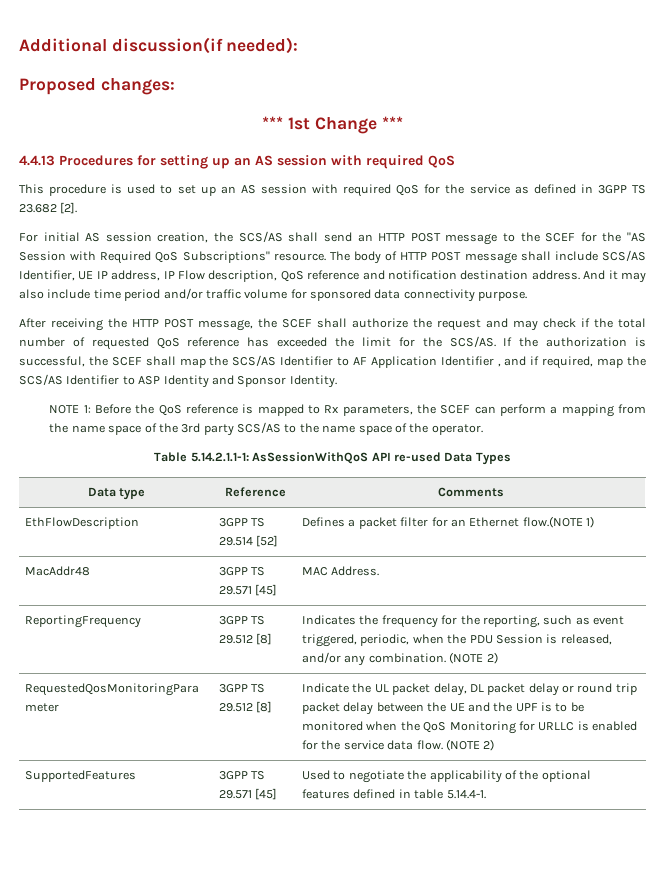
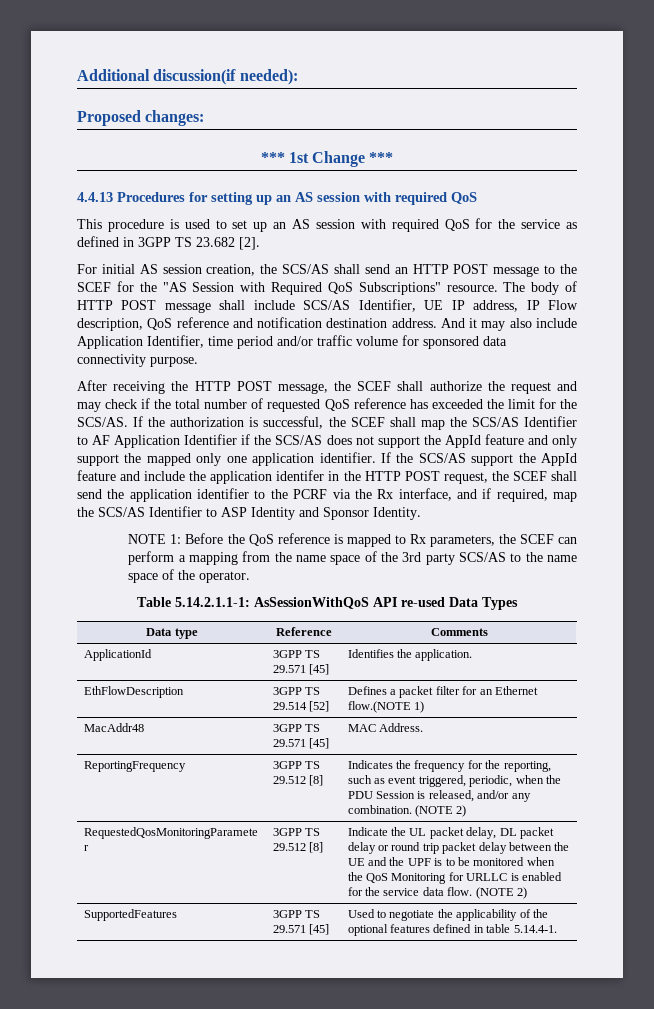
- And it may also include time period and/or traffic volume for sponsored data connectivity purpose.
+ And it may also include Application Identifier, time period and/or traffic volume for sponsored data connectivity purpose.
- If the authorization is successful, the SCEF shall map the SCS/AS Identifier to AF Application Identifier , and if required, map the SCS/AS Identifier to ASP Identity and Sponsor Identity.
+ If the authorization is successful, the SCEF shall map the SCS/AS Identifier to AF Application Identifier if the SCS/AS does not support the AppId feature and only support the mapped only one application identifier. If the SCS/AS support the AppId feature and include the application identifer in the HTTP POST request, the SCEF shall send the application identifier to the PCRF via the Rx interface, and if required, map the SCS/AS Identifier to ASP Identity and Sponsor Identity.
+ ApplicationId | 3GPP TS 29.571 [45] | Identifies the application.

